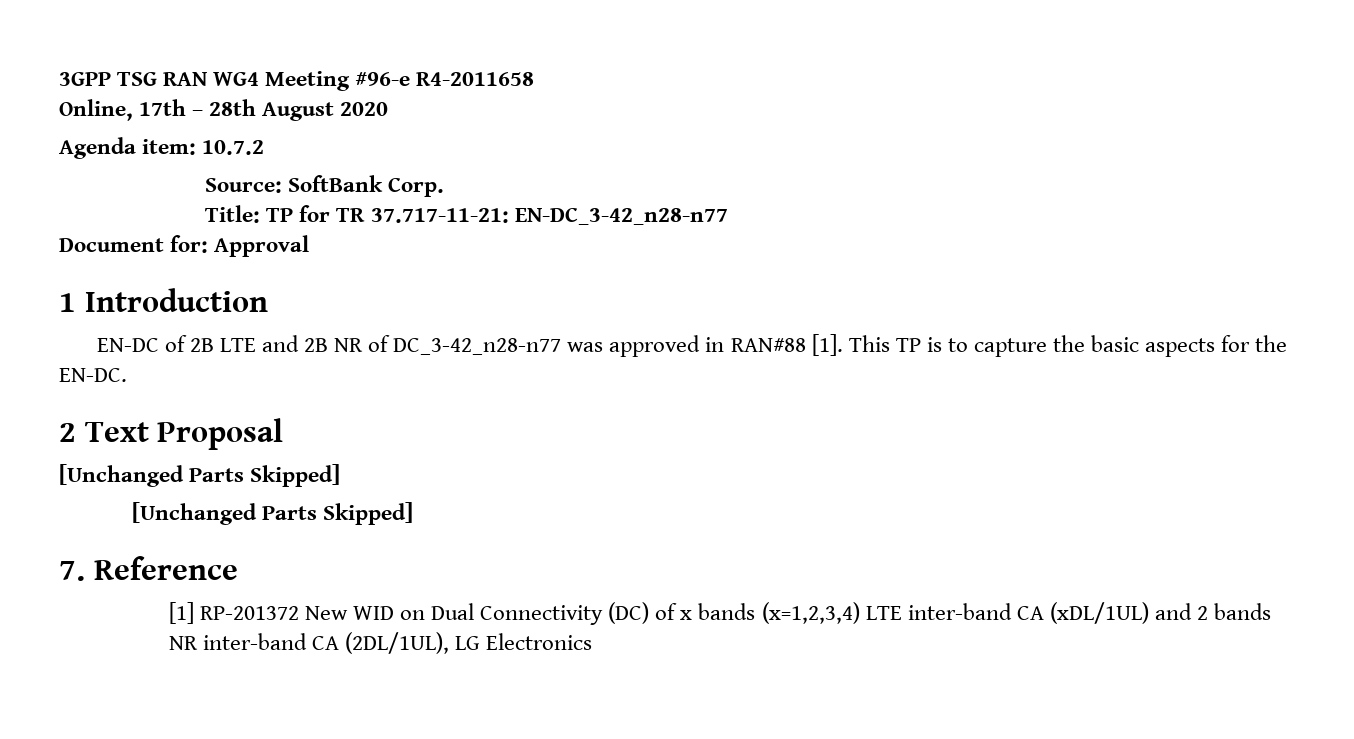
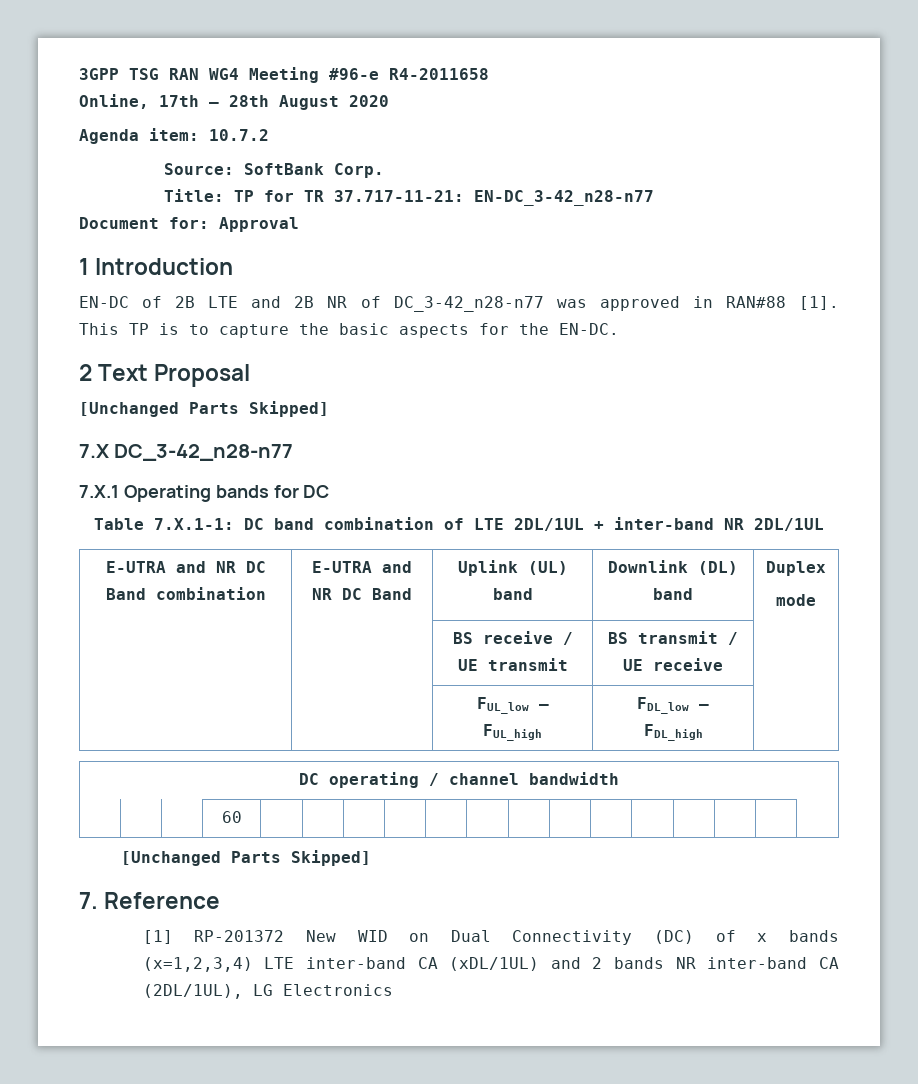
+ 7.X DC_3-42_n28-n77
+ 7.X.1 Operating bands for DC
+ Table 7.X.1-1: DC band combination of LTE 2DL/1UL + inter-band NR 2DL/1UL
+ E-UTRA and NR DC Band combination | E-UTRA and NR DC Band | Uplink (UL) band | Downlink (DL) band | Duplex
+ mode
+ | | BS receive / UE transmit | BS transmit / UE receive |
+ | | FUL_low – FUL_high | FDL_low – FDL_high |
+ DC operating / channel bandwidth
+ | | | 60 | | | | | | | | | | | | | |

